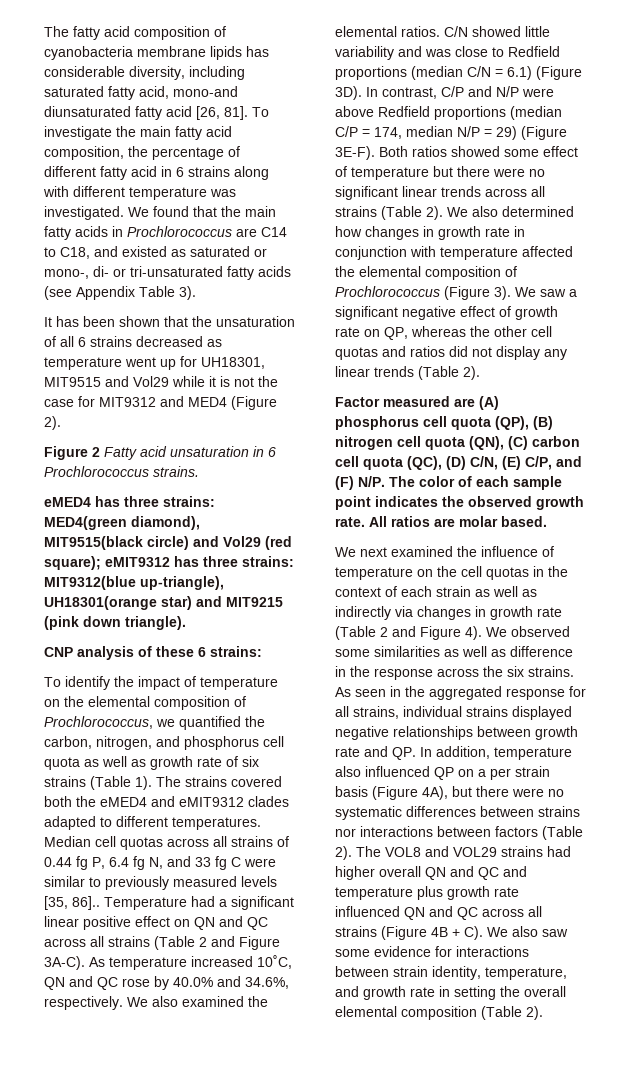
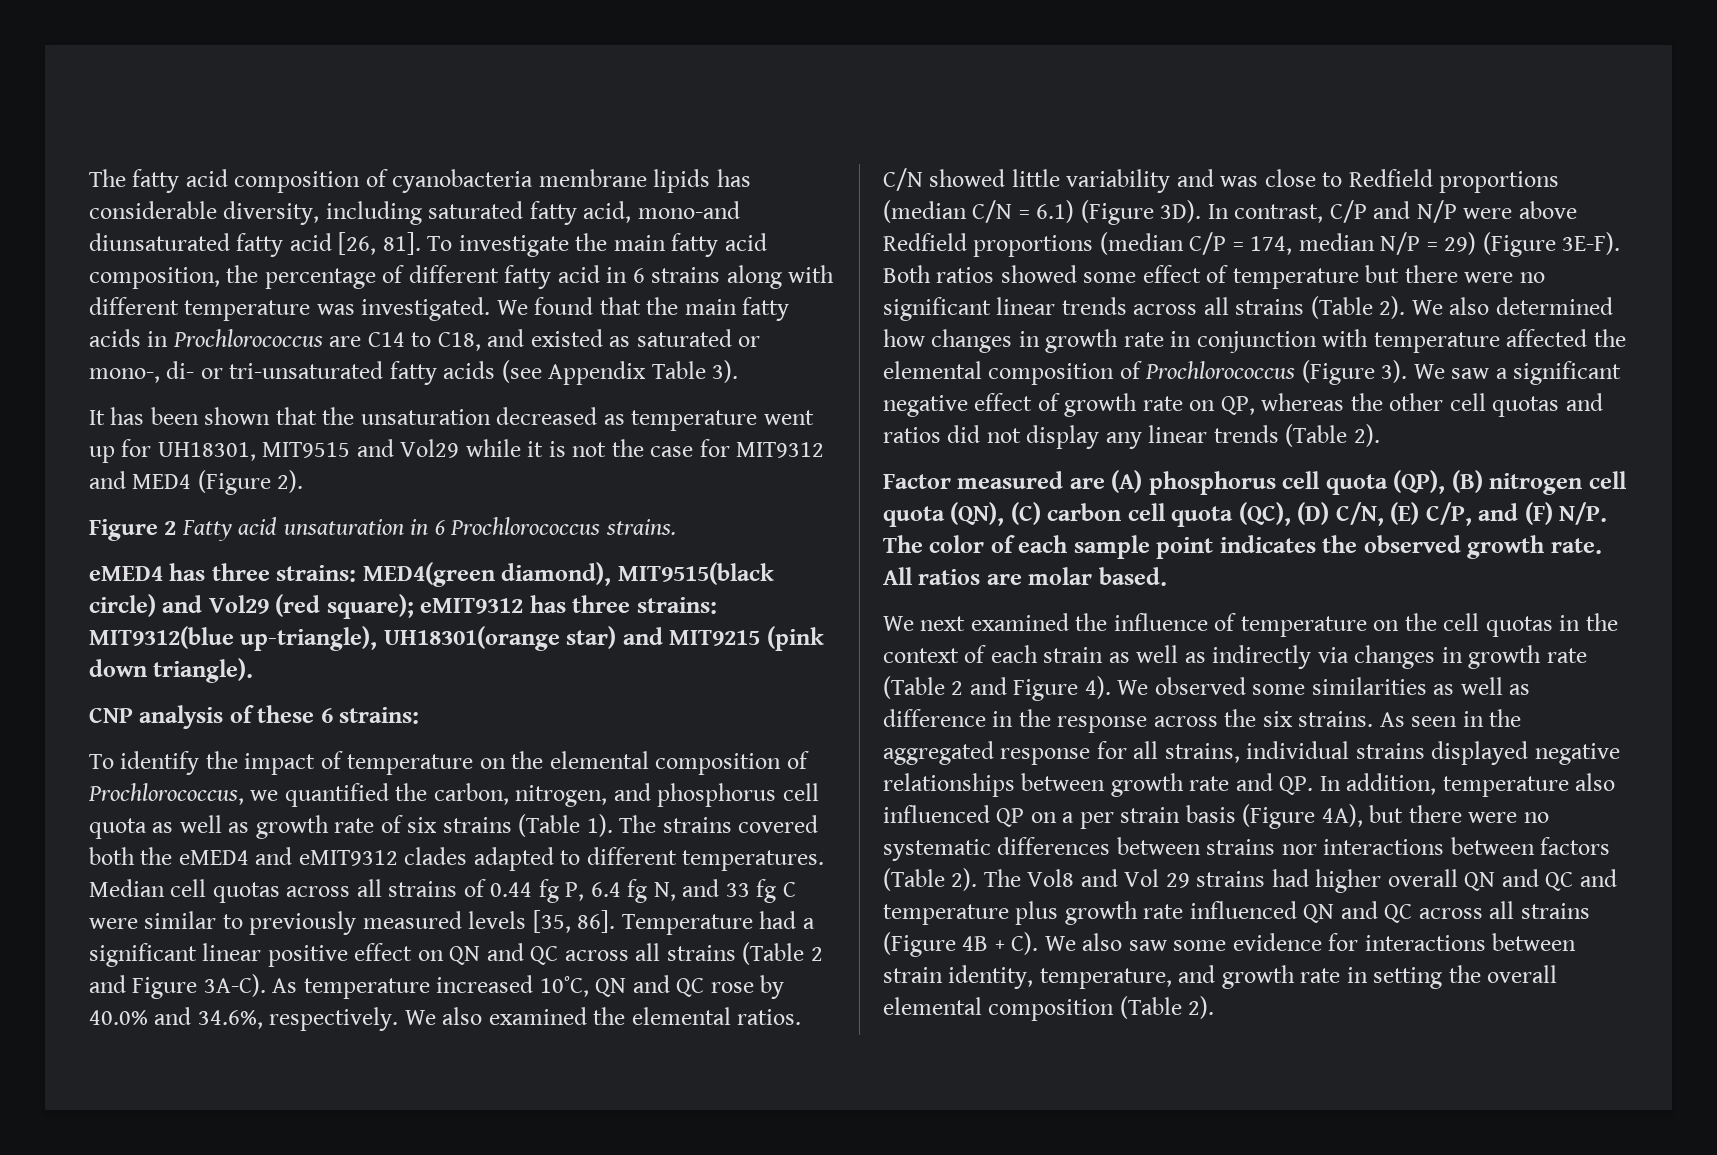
- It has been shown that the unsaturation of all 6 strains decreased as temperature went up for UH18301, MIT9515 and Vol29 while it is not the case for MIT9312 and MED4 (Figure 2).
+ It has been shown that the unsaturation decreased as temperature went up for UH18301, MIT9515 and Vol29 while it is not the case for MIT9312 and MED4 (Figure 2).
- Median cell quotas across all strains of 0.44 fg P, 6.4 fg N, and 33 fg C were similar to previously measured levels [35, 86]..
+ Median cell quotas across all strains of 0.44 fg P, 6.4 fg N, and 33 fg C were similar to previously measured levels [35, 86].
- The VOL8 and VOL29 strains had higher overall QN and QC and temperature plus growth rate influenced QN and QC across all strains (Figure 4B + C). We also saw some evidence for interactions between strain identity, temperature, and growth rate in setting the overall elemental composition (Table 2).
+ The Vol8 and Vol 29 strains had higher overall QN and QC and temperature plus growth rate influenced QN and QC across all strains (Figure 4B + C). We also saw some evidence for interactions between strain identity, temperature, and growth rate in setting the overall elemental composition (Table 2).

